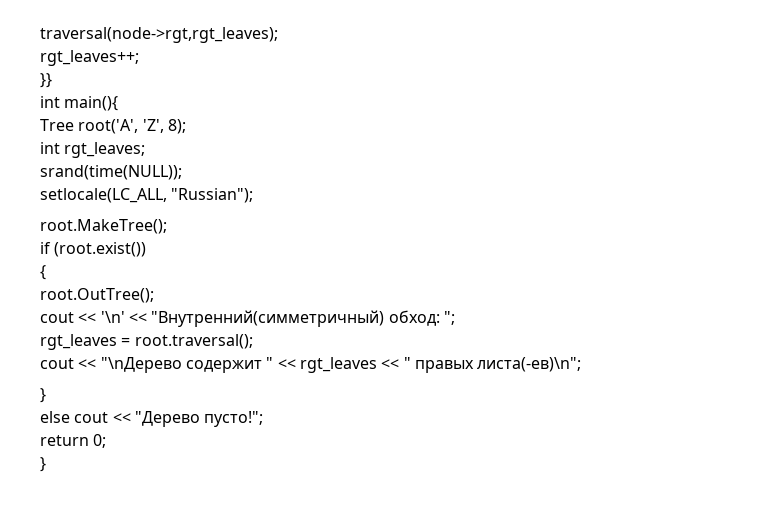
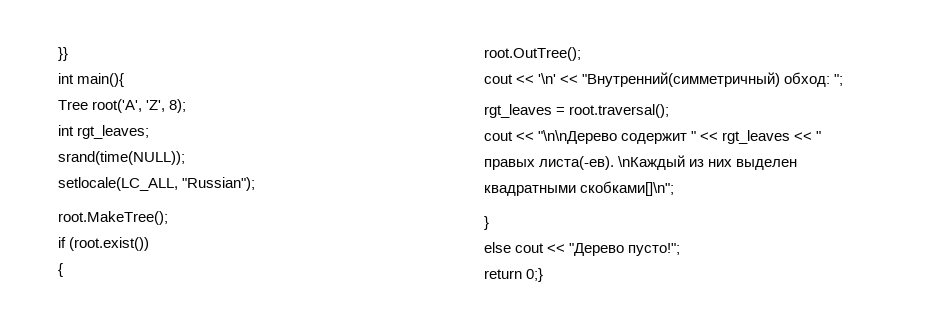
- traversal(node->rgt,rgt_leaves);
- rgt_leaves++;
- cout << "\nДерево содержит " << rgt_leaves << " правых листа(-ев)\n";
+ cout << "\n\nДерево содержит " << rgt_leaves << " правых листа(-ев). \nКаждый из них выделен квадратными скобками[]\n";
- return 0;
- }
+ return 0;}

